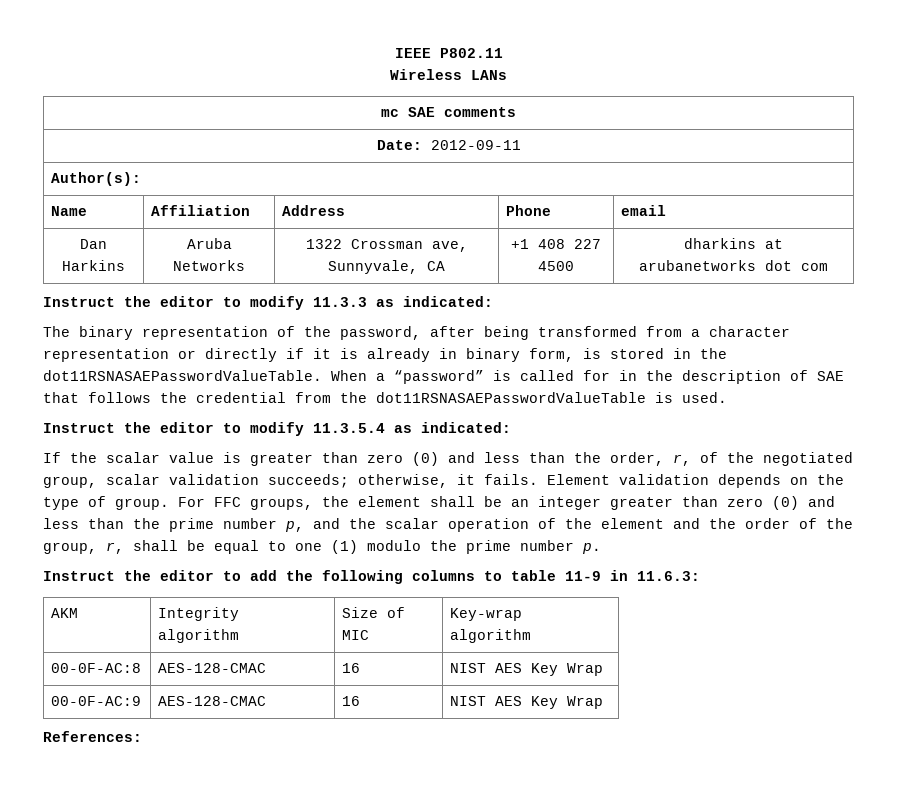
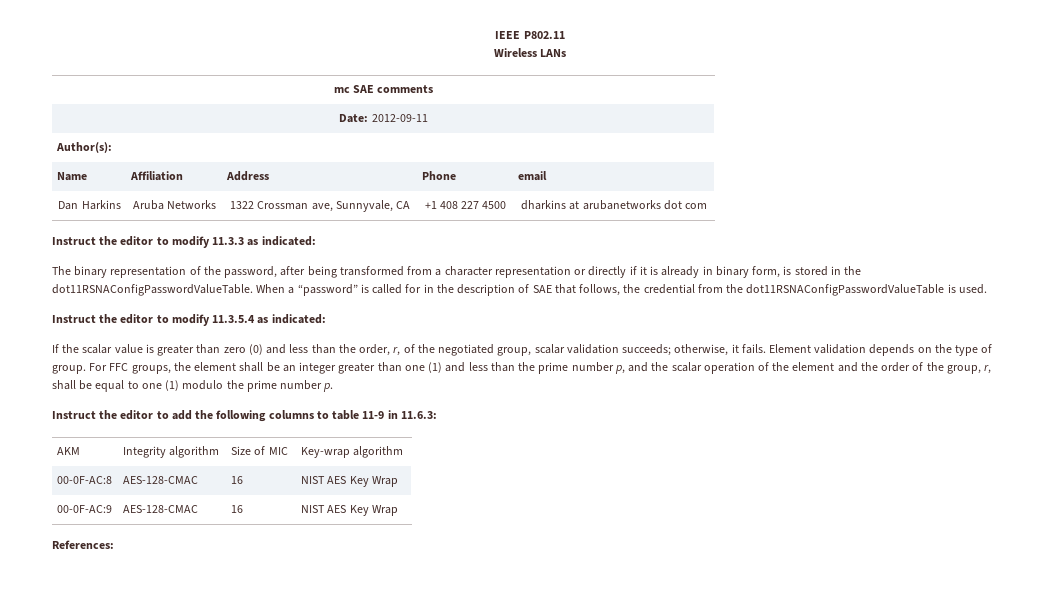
- The binary representation of the password, after being transformed from a character representation or directly if it is already in binary form, is stored in the dot11RSNASAEPasswordValueTable.
+ The binary representation of the password, after being transformed from a character representation or directly if it is already in binary form, is stored in the dot11RSNAConfigPasswordValueTable.
- When a “password” is called for in the description of SAE that follows the credential from the dot11RSNASAEPasswordValueTable is used.
+ When a “password” is called for in the description of SAE that follows, the credential from the dot11RSNAConfigPasswordValueTable is used.
- For FFC groups, the element shall be an integer greater than zero (0) and less than the prime number p, and the scalar operation of the element and the order of the group, r, shall be equal to one (1) modulo the prime number p.
+ For FFC groups, the element shall be an integer greater than one (1) and less than the prime number p, and the scalar operation of the element and the order of the group, r, shall be equal to one (1) modulo the prime number p.

